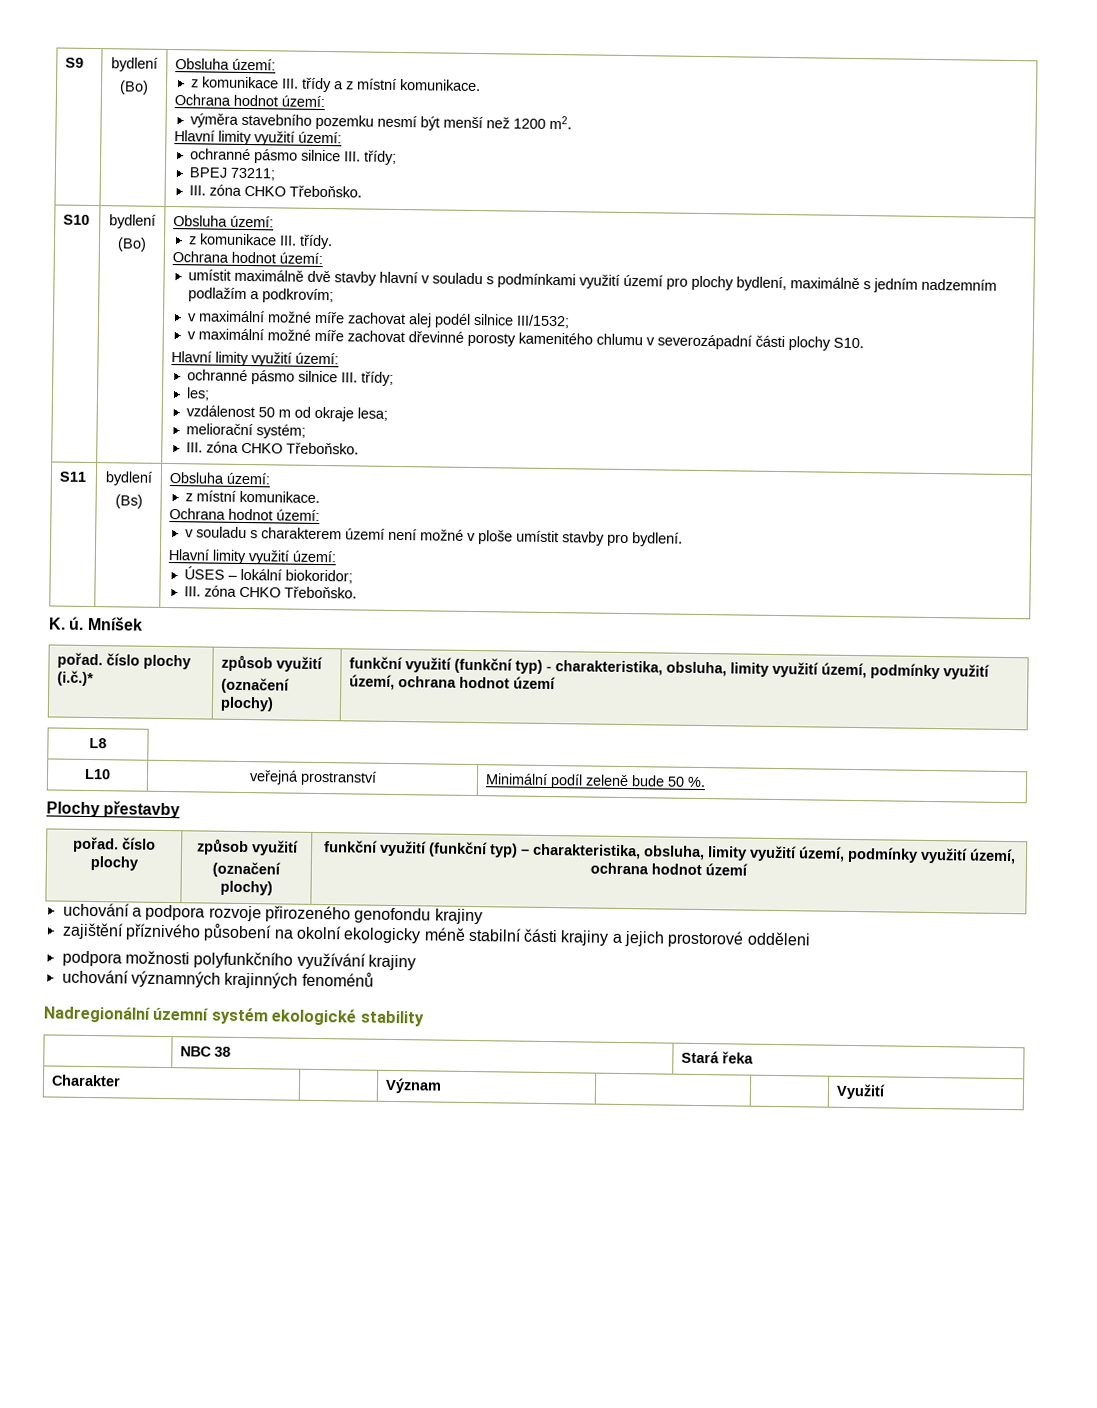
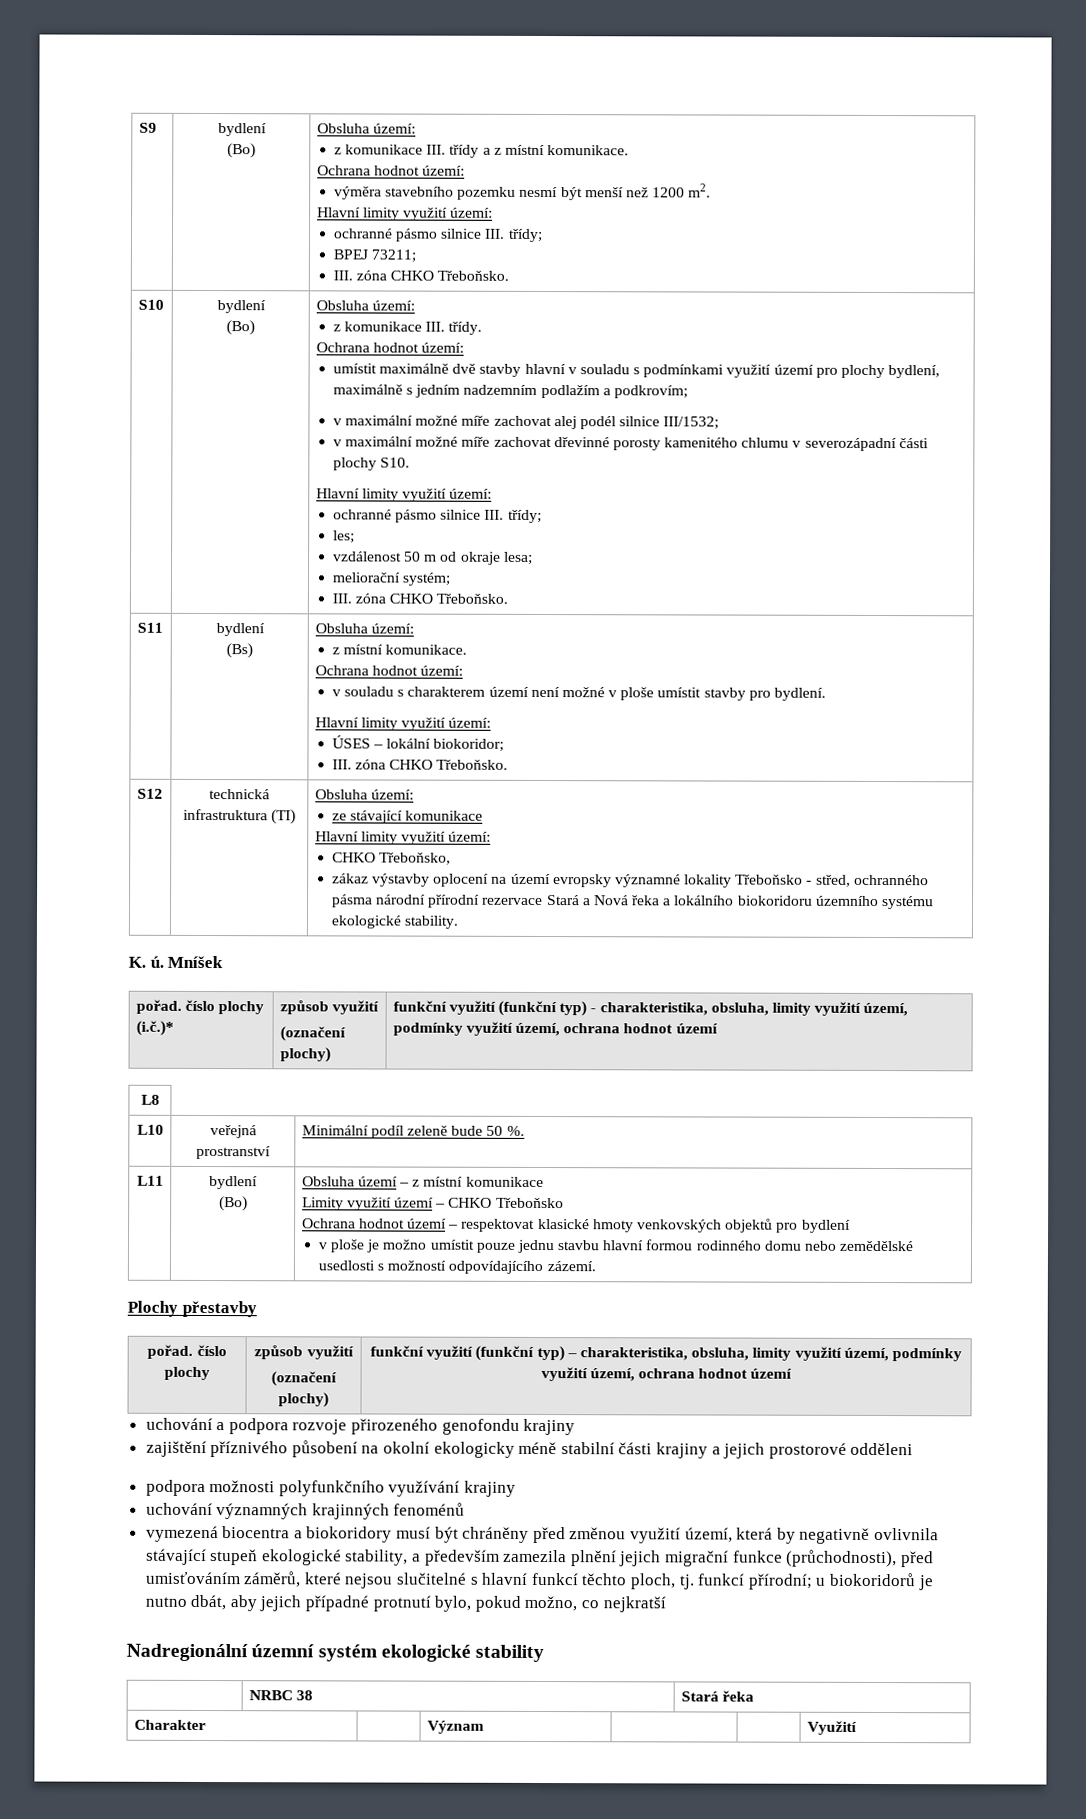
+ S12 | technická infrastruktura (TI) | Obsluha území:
+ ze stávající komunikace
+ Hlavní limity využití území:
+ CHKO Třeboňsko,
+ zákaz výstavby oplocení na území evropsky významné lokality Třeboňsko - střed, ochranného pásma národní přírodní rezervace Stará a Nová řeka a lokálního biokoridoru územního systému ekologické stability.
+ L11 | bydlení
+ (Bo) | Obsluha území – z místní komunikace
+ Limity využití území – CHKO Třeboňsko
+ Ochrana hodnot území – respektovat klasické hmoty venkovských objektů pro bydlení
+ v ploše je možno umístit pouze jednu stavbu hlavní formou rodinného domu nebo zemědělské usedlosti s možností odpovídajícího zázemí.
+ vymezená biocentra a biokoridory musí být chráněny před změnou využití území, která by negativně ovlivnila stávající stupeň ekologické stability, a především zamezila plnění jejich migrační funkce (průchodnosti), před umisťováním záměrů, které nejsou slučitelné s hlavní funkcí těchto ploch, tj. funkcí přírodní; u biokoridorů je nutno dbát, aby jejich případné protnutí bylo, pokud možno, co nejkratší
- | NBC 38 | Stará řeka
+ | NRBC 38 | Stará řeka

